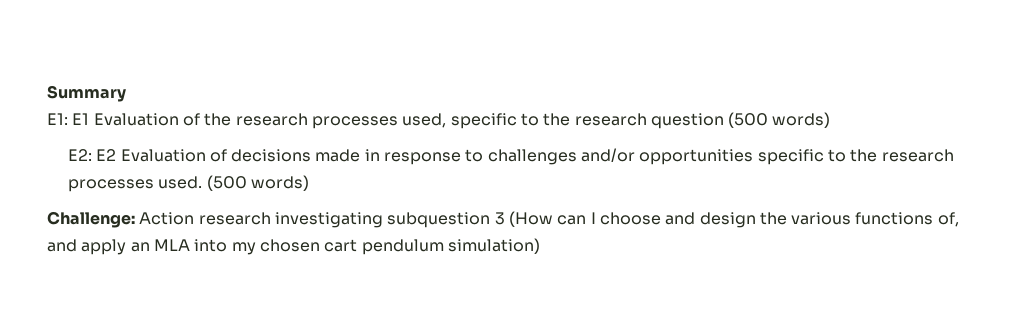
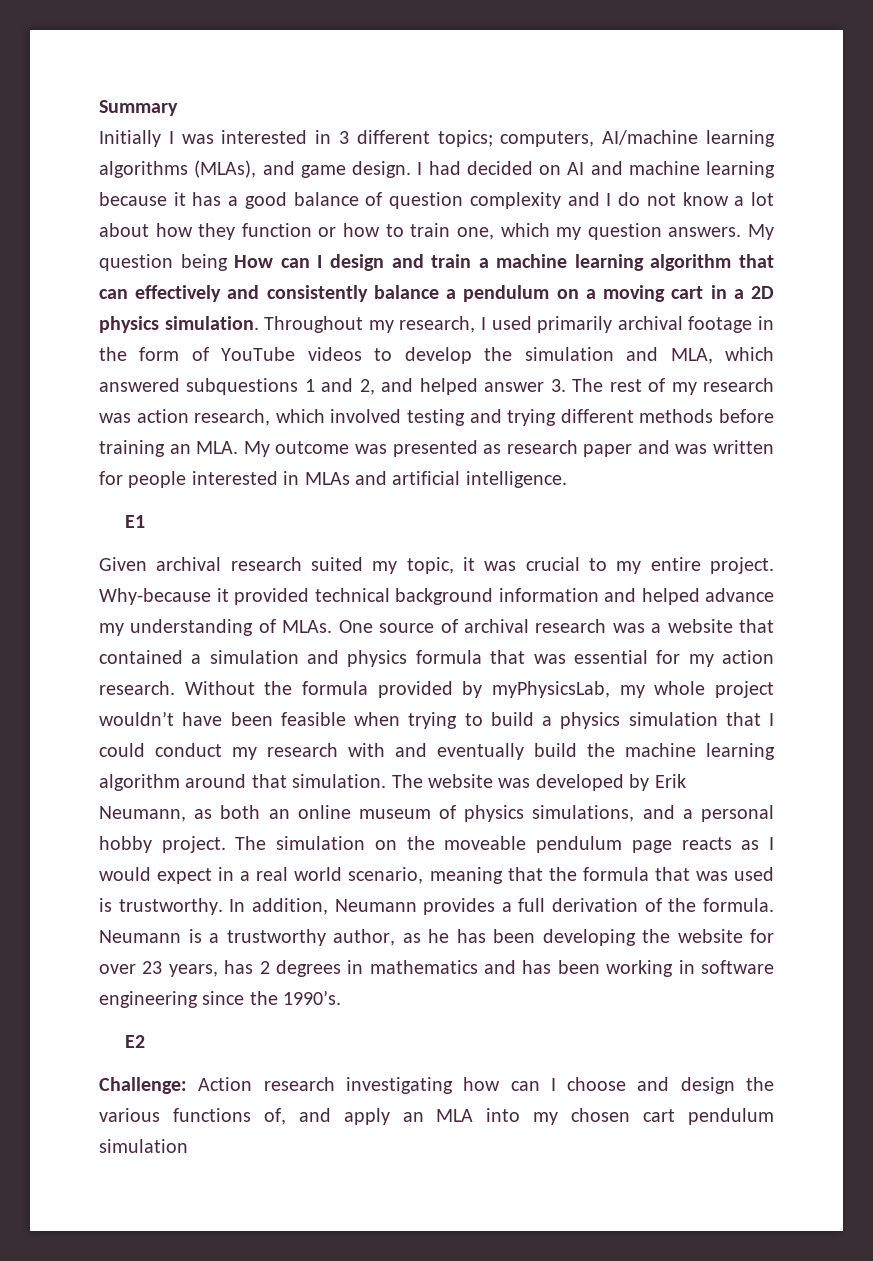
- E1: E1 Evaluation of the research processes used, specific to the research question (500 words)
- E2: E2 Evaluation of decisions made in response to challenges and/or opportunities specific to the research processes used. (500 words)
+ Initially I was interested in 3 different topics; computers, AI/machine learning algorithms (MLAs), and game design. I had decided on AI and machine learning because it has a good balance of question complexity and I do not know a lot about how they function or how to train one, which my question answers. My question being How can I design and train a machine learning algorithm that can effectively and consistently balance a pendulum on a moving cart in a 2D physics simulation. Throughout my research, I used primarily archival footage in the form of YouTube videos to develop the simulation and MLA, which answered subquestions 1 and 2, and helped answer 3. The rest of my research was action research, which involved testing and trying different methods before training an MLA. My outcome was presented as research paper and was written for people interested in MLAs and artificial intelligence.
+ E1
+ Given archival research suited my topic, it was crucial to my entire project. Why-because it provided technical background information and helped advance my understanding of MLAs. One source of archival research was a website that contained a simulation and physics formula that was essential for my action research. Without the formula provided by myPhysicsLab, my whole project wouldn’t have been feasible when trying to build a physics simulation that I could conduct my research with and eventually build the machine learning algorithm around that simulation. The website was developed by Erik Neumann, as both an online museum of physics simulations, and a personal hobby project. The simulation on the moveable pendulum page reacts as I would expect in a real world scenario, meaning that the formula that was used is trustworthy. In addition, Neumann provides a full derivation of the formula. Neumann is a trustworthy author, as he has been developing the website for over 23 years, has 2 degrees in mathematics and has been working in software engineering since the 1990’s.
+ E2
- Challenge: Action research investigating subquestion 3 (How can I choose and design the various functions of, and apply an MLA into my chosen cart pendulum simulation)
+ Challenge: Action research investigating how can I choose and design the various functions of, and apply an MLA into my chosen cart pendulum simulation

